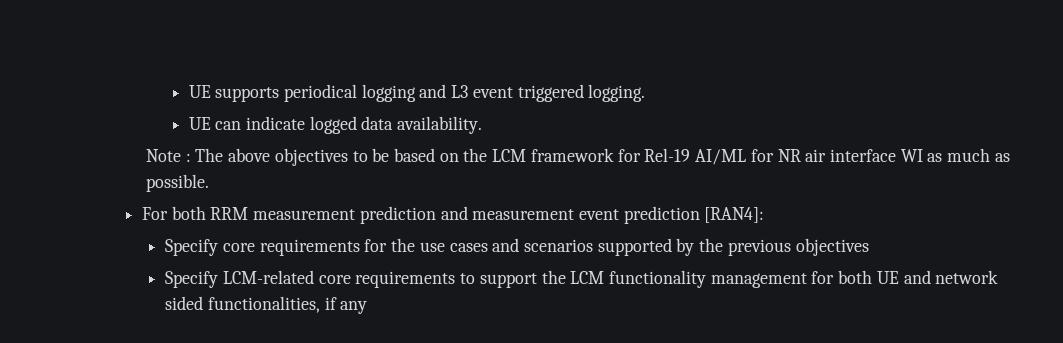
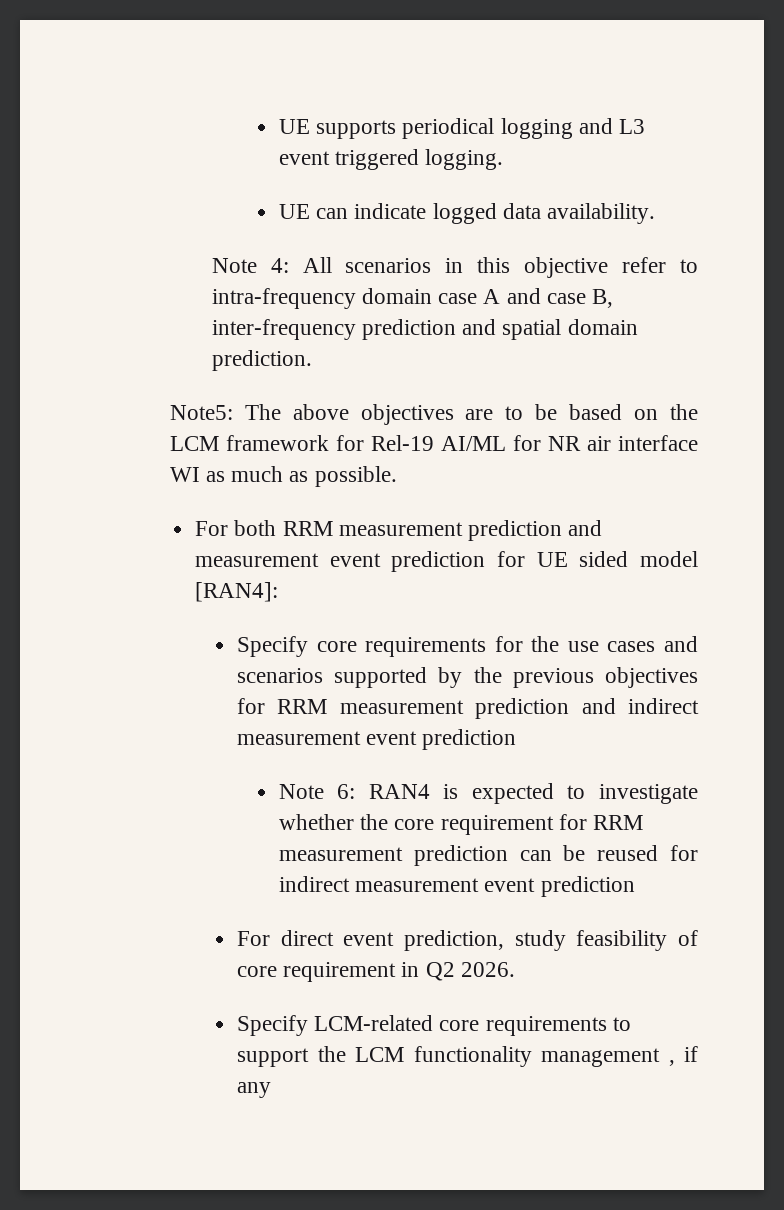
- Note : The above objectives to be based on the LCM framework for Rel-19 AI/ML for NR air interface WI as much as possible.
+ Note 4: All scenarios in this objective refer to intra-frequency domain case A and case B, inter-frequency prediction and spatial domain prediction.
+ Note5: The above objectives are to be based on the LCM framework for Rel-19 AI/ML for NR air interface WI as much as possible.
- For both RRM measurement prediction and measurement event prediction [RAN4]:
+ For both RRM measurement prediction and measurement event prediction for UE sided model [RAN4]:
- Specify core requirements for the use cases and scenarios supported by the previous objectives
+ Specify core requirements for the use cases and scenarios supported by the previous objectives for RRM measurement prediction and indirect measurement event prediction
+ Note 6: RAN4 is expected to investigate whether the core requirement for RRM measurement prediction can be reused for indirect measurement event prediction
+ For direct event prediction, study feasibility of core requirement in Q2 2026.
- Specify LCM-related core requirements to support the LCM functionality management for both UE and network sided functionalities, if any
+ Specify LCM-related core requirements to support the LCM functionality management , if any

